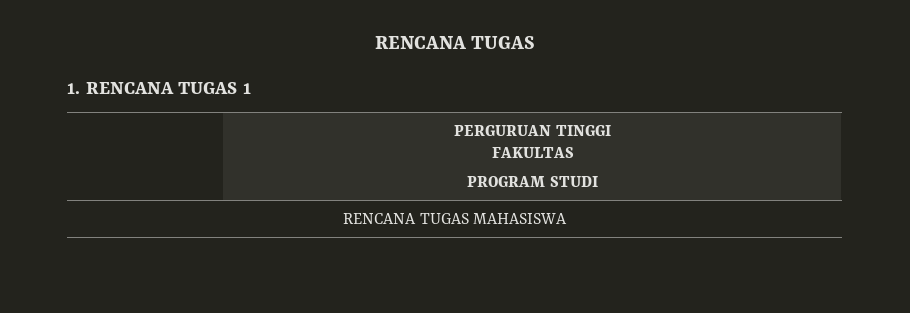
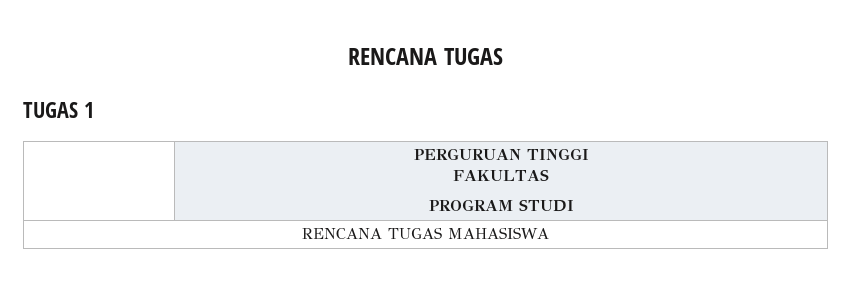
- 1. RENCANA TUGAS 1
+ TUGAS 1

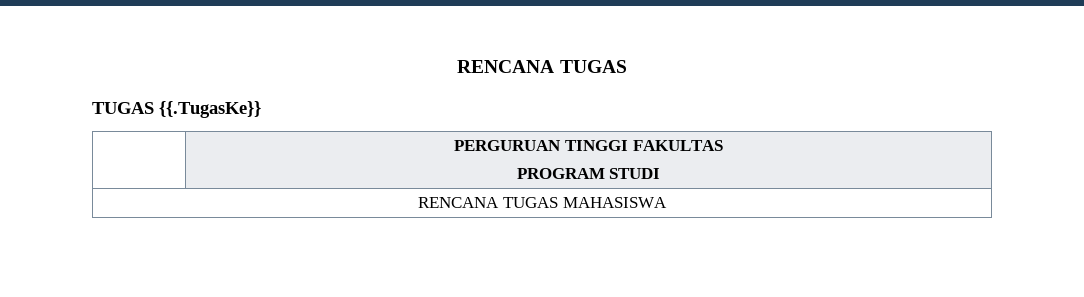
- TUGAS 1
+ TUGAS {{.TugasKe}}
- | PERGURUAN TINGGI
- FAKULTAS
+ | PERGURUAN TINGGI FAKULTAS

